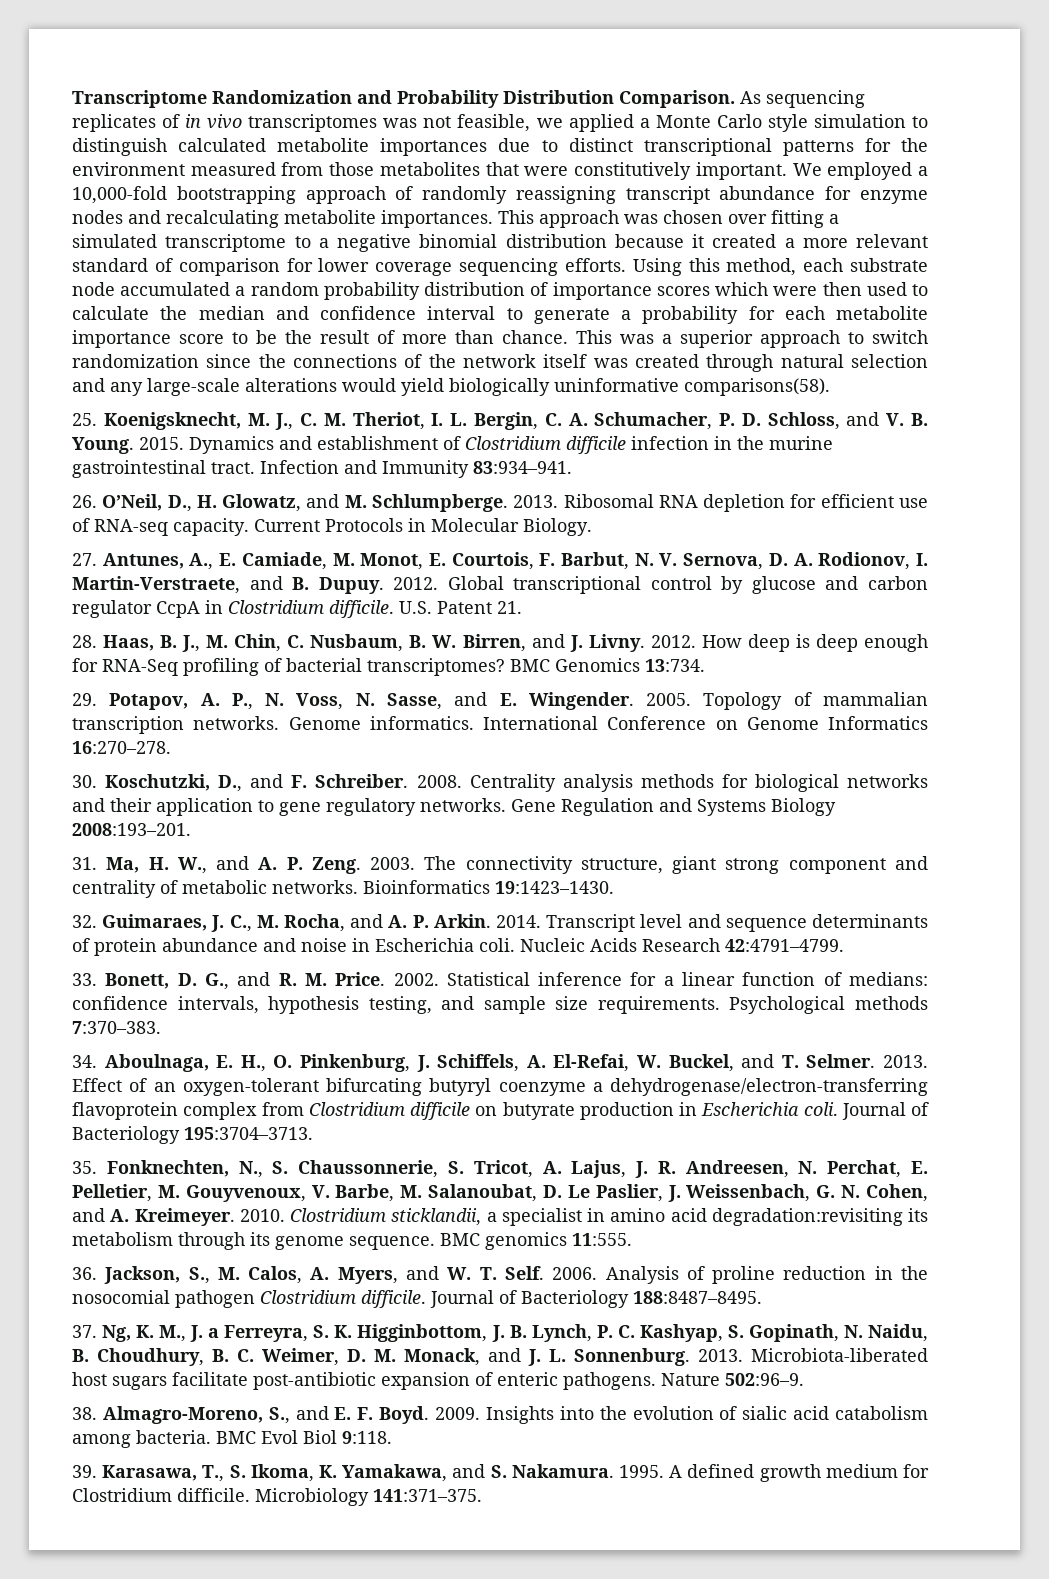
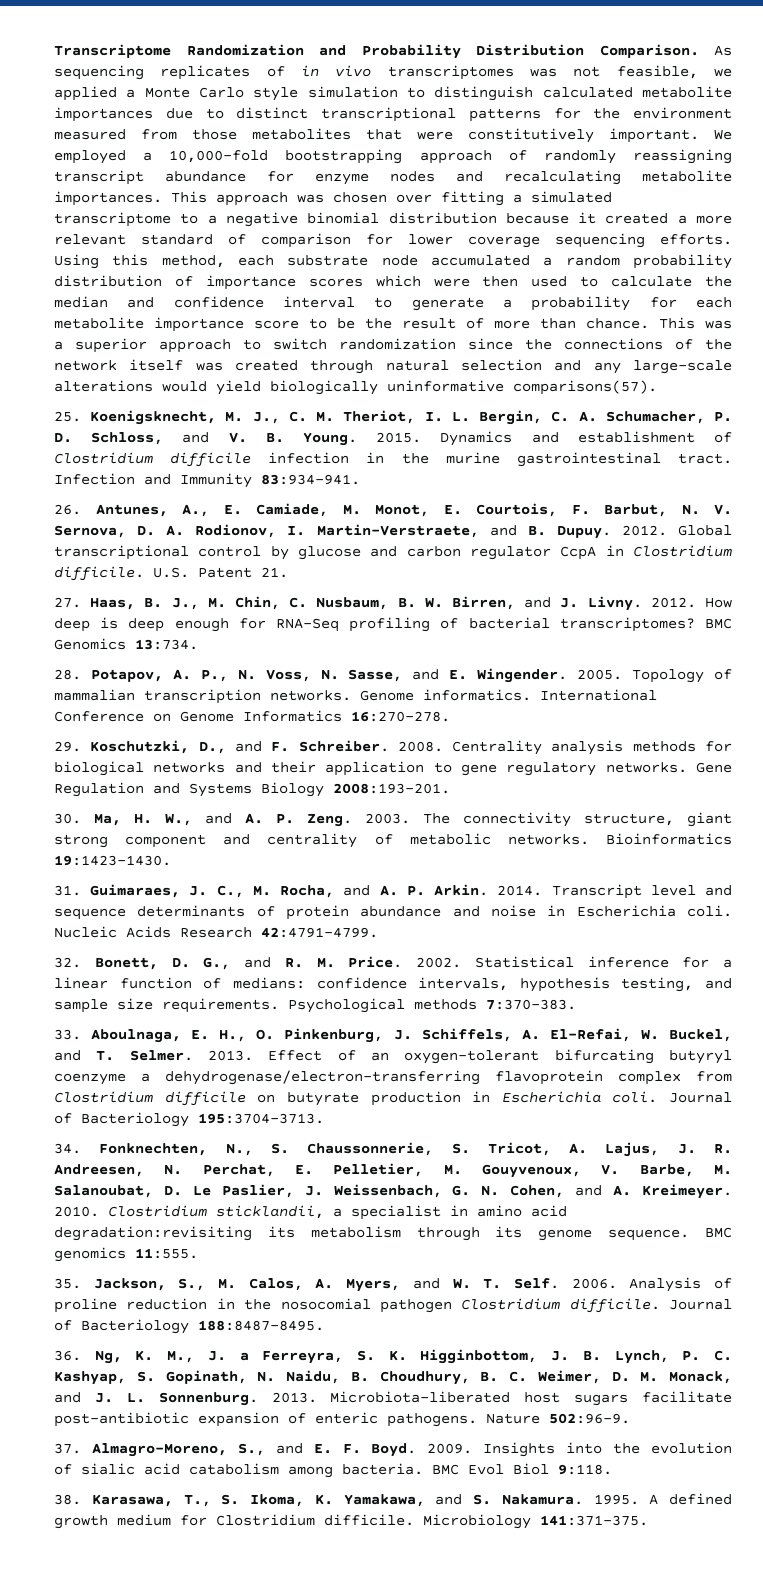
- This was a superior approach to switch randomization since the connections of the network itself was created through natural selection and any large-scale alterations would yield biologically uninformative comparisons(58).
+ This was a superior approach to switch randomization since the connections of the network itself was created through natural selection and any large-scale alterations would yield biologically uninformative comparisons(57).
- 26. O’Neil, D., H. Glowatz, and M. Schlumpberge. 2013. Ribosomal RNA depletion for efficient use of RNA-seq capacity. Current Protocols in Molecular Biology.
- 27. Antunes, A., E. Camiade, M. Monot, E. Courtois, F. Barbut, N. V. Sernova, D. A. Rodionov, I. Martin-Verstraete, and B. Dupuy.
+ 26. Antunes, A., E. Camiade, M. Monot, E. Courtois, F. Barbut, N. V. Sernova, D. A. Rodionov, I. Martin-Verstraete, and B. Dupuy.
- 28. Haas, B. J., M. Chin, C. Nusbaum, B. W. Birren, and J. Livny.
+ 27. Haas, B. J., M. Chin, C. Nusbaum, B. W. Birren, and J. Livny.
- 29. Potapov, A. P., N. Voss, N. Sasse, and E. Wingender.
+ 28. Potapov, A. P., N. Voss, N. Sasse, and E. Wingender.
- 30. Koschutzki, D., and F. Schreiber.
+ 29. Koschutzki, D., and F. Schreiber.
- 31. Ma, H. W., and A. P. Zeng.
+ 30. Ma, H. W., and A. P. Zeng.
- 32. Guimaraes, J. C., M. Rocha, and A. P. Arkin.
+ 31. Guimaraes, J. C., M. Rocha, and A. P. Arkin.
- 33. Bonett, D. G., and R. M. Price.
+ 32. Bonett, D. G., and R. M. Price.
- 34. Aboulnaga, E. H., O. Pinkenburg, J. Schiffels, A. El-Refai, W. Buckel, and T. Selmer.
+ 33. Aboulnaga, E. H., O. Pinkenburg, J. Schiffels, A. El-Refai, W. Buckel, and T. Selmer.
- 35. Fonknechten, N., S. Chaussonnerie, S. Tricot, A. Lajus, J. R. Andreesen, N. Perchat, E. Pelletier, M. Gouyvenoux, V. Barbe, M. Salanoubat, D. Le Paslier, J. Weissenbach, G. N. Cohen, and A. Kreimeyer.
+ 34. Fonknechten, N., S. Chaussonnerie, S. Tricot, A. Lajus, J. R. Andreesen, N. Perchat, E. Pelletier, M. Gouyvenoux, V. Barbe, M. Salanoubat, D. Le Paslier, J. Weissenbach, G. N. Cohen, and A. Kreimeyer.
- 36. Jackson, S., M. Calos, A. Myers, and W. T. Self.
+ 35. Jackson, S., M. Calos, A. Myers, and W. T. Self.
- 37. Ng, K. M., J. a Ferreyra, S. K. Higginbottom, J. B. Lynch, P. C. Kashyap, S. Gopinath, N. Naidu, B. Choudhury, B. C. Weimer, D. M. Monack, and J. L. Sonnenburg.
+ 36. Ng, K. M., J. a Ferreyra, S. K. Higginbottom, J. B. Lynch, P. C. Kashyap, S. Gopinath, N. Naidu, B. Choudhury, B. C. Weimer, D. M. Monack, and J. L. Sonnenburg.
- 38. Almagro-Moreno, S., and E. F. Boyd.
+ 37. Almagro-Moreno, S., and E. F. Boyd.
- 39. Karasawa, T., S. Ikoma, K. Yamakawa, and S. Nakamura.
+ 38. Karasawa, T., S. Ikoma, K. Yamakawa, and S. Nakamura.

